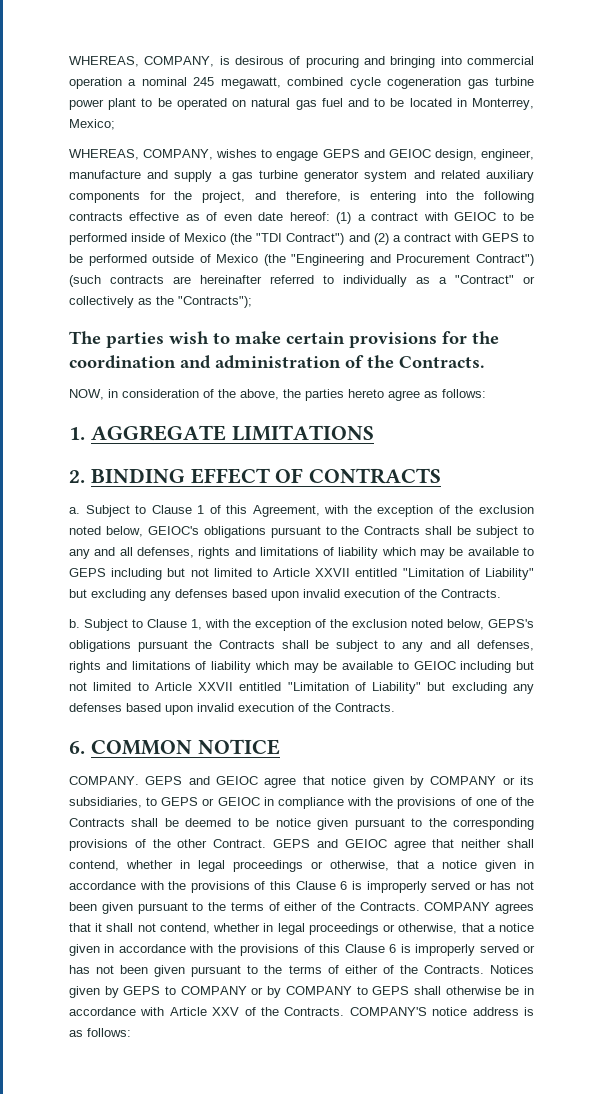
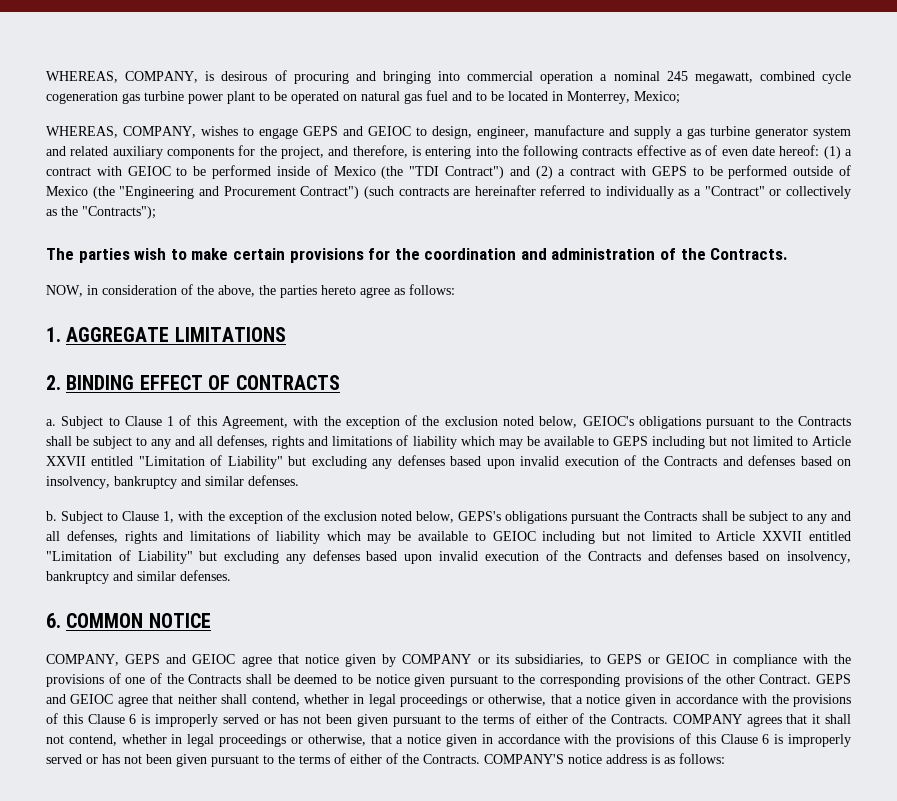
- WHEREAS, COMPANY, wishes to engage GEPS and GEIOC design, engineer, manufacture and supply a gas turbine generator system and related auxiliary components for the project, and therefore, is entering into the following contracts effective as of even date hereof:
+ WHEREAS, COMPANY, wishes to engage GEPS and GEIOC to design, engineer, manufacture and supply a gas turbine generator system and related auxiliary components for the project, and therefore, is entering into the following contracts effective as of even date hereof:
- Subject to Clause 1 of this Agreement, with the exception of the exclusion noted below, GEIOC's obligations pursuant to the Contracts shall be subject to any and all defenses, rights and limitations of liability which may be available to GEPS including but not limited to Article XXVII entitled "Limitation of Liability" but excluding any defenses based upon invalid execution of the Contracts.
+ Subject to Clause 1 of this Agreement, with the exception of the exclusion noted below, GEIOC's obligations pursuant to the Contracts shall be subject to any and all defenses, rights and limitations of liability which may be available to GEPS including but not limited to Article XXVII entitled "Limitation of Liability" but excluding any defenses based upon invalid execution of the Contracts and defenses based on insolvency, bankruptcy and similar defenses.
- Subject to Clause 1, with the exception of the exclusion noted below, GEPS's obligations pursuant the Contracts shall be subject to any and all defenses, rights and limitations of liability which may be available to GEIOC including but not limited to Article XXVII entitled "Limitation of Liability" but excluding any defenses based upon invalid execution of the Contracts.
+ Subject to Clause 1, with the exception of the exclusion noted below, GEPS's obligations pursuant the Contracts shall be subject to any and all defenses, rights and limitations of liability which may be available to GEIOC including but not limited to Article XXVII entitled "Limitation of Liability" but excluding any defenses based upon invalid execution of the Contracts and defenses based on insolvency, bankruptcy and similar defenses.
- COMPANY. GEPS and GEIOC agree that notice given by COMPANY or its subsidiaries, to GEPS or GEIOC in compliance with the provisions of one of the Contracts shall be deemed to be notice given pursuant to the corresponding provisions of the other Contract.
+ COMPANY, GEPS and GEIOC agree that notice given by COMPANY or its subsidiaries, to GEPS or GEIOC in compliance with the provisions of one of the Contracts shall be deemed to be notice given pursuant to the corresponding provisions of the other Contract.
- Notices given by GEPS to COMPANY or by COMPANY to GEPS shall otherwise be in accordance with Article XXV of the Contracts.

